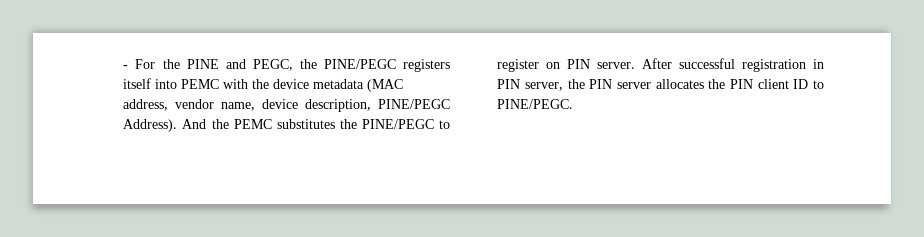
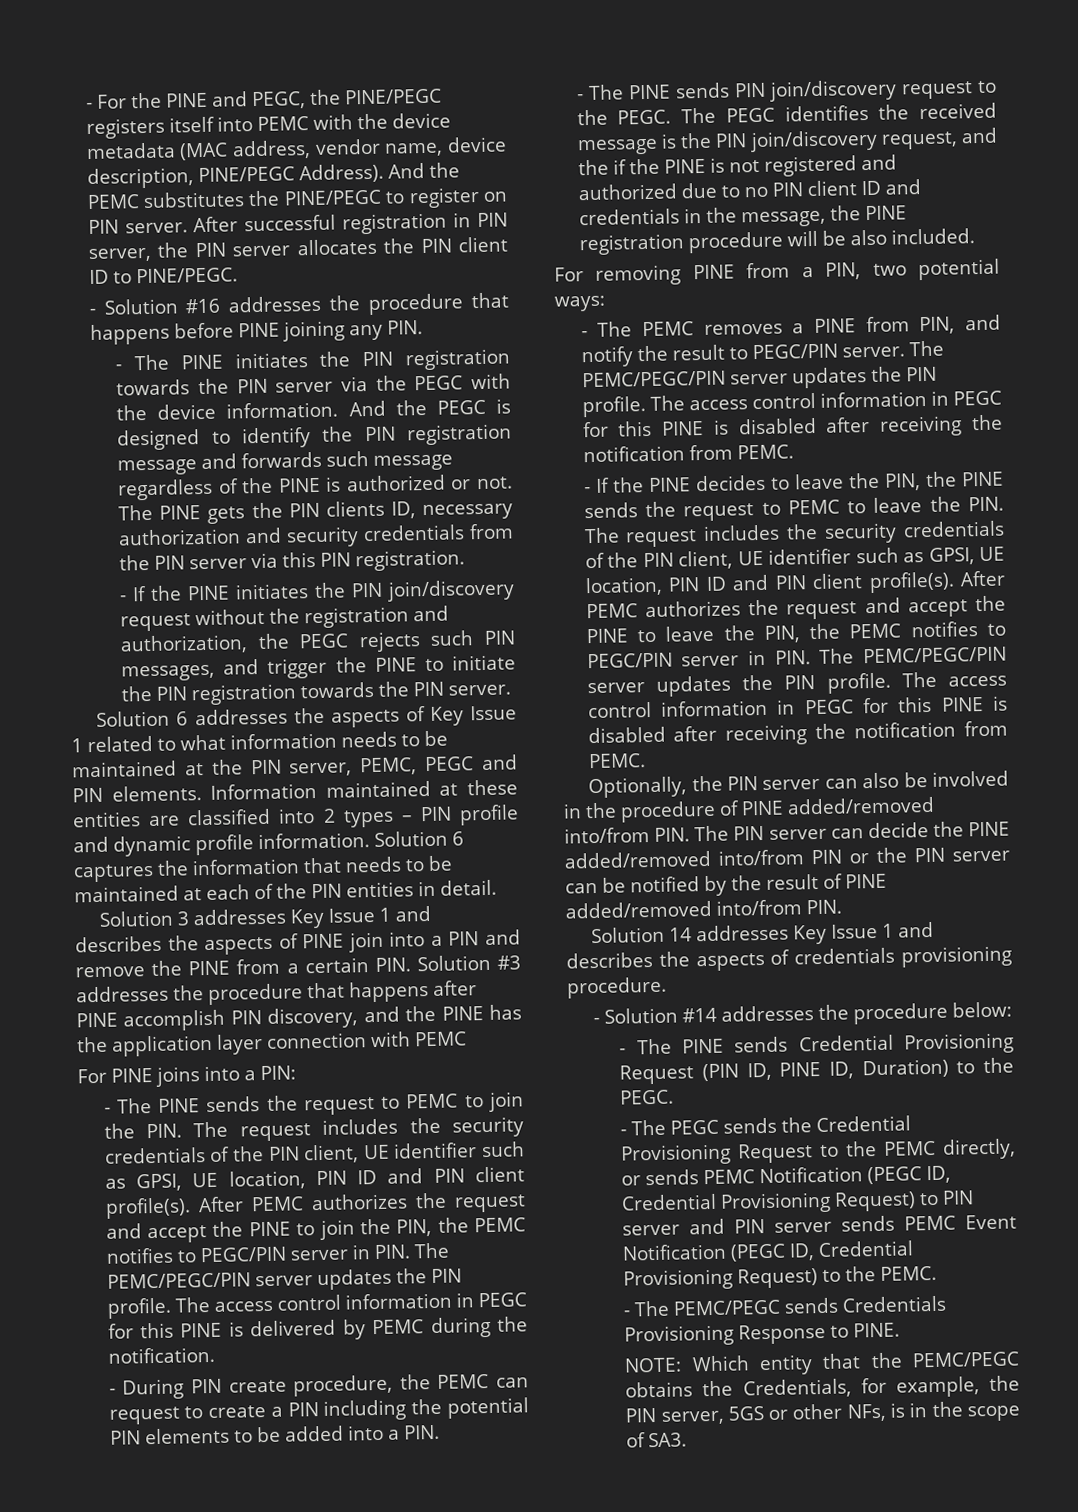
+ - Solution #16 addresses the procedure that happens before PINE joining any PIN.
+ - The PINE initiates the PIN registration towards the PIN server via the PEGC with the device information. And the PEGC is designed to identify the PIN registration message and forwards such message regardless of the PINE is authorized or not. The PINE gets the PIN clients ID, necessary authorization and security credentials from the PIN server via this PIN registration.
+ - If the PINE initiates the PIN join/discovery request without the registration and authorization, the PEGC rejects such PIN messages, and trigger the PINE to initiate the PIN registration towards the PIN server.
+ Solution 6 addresses the aspects of Key Issue 1 related to what information needs to be maintained at the PIN server, PEMC, PEGC and PIN elements. Information maintained at these entities are classified into 2 types – PIN profile and dynamic profile information. Solution 6 captures the information that needs to be maintained at each of the PIN entities in detail.
+ Solution 3 addresses Key Issue 1 and describes the aspects of PINE join into a PIN and remove the PINE from a certain PIN. Solution #3 addresses the procedure that happens after PINE accomplish PIN discovery, and the PINE has the application layer connection with PEMC
+ For PINE joins into a PIN:
+ - The PINE sends the request to PEMC to join the PIN. The request includes the security credentials of the PIN client, UE identifier such as GPSI, UE location, PIN ID and PIN client profile(s). After PEMC authorizes the request and accept the PINE to join the PIN, the PEMC notifies to PEGC/PIN server in PIN. The PEMC/PEGC/PIN server updates the PIN profile. The access control information in PEGC for this PINE is delivered by PEMC during the notification.
+ - During PIN create procedure, the PEMC can request to create a PIN including the potential PIN elements to be added into a PIN.
+ - The PINE sends PIN join/discovery request to the PEGC. The PEGC identifies the received message is the PIN join/discovery request, and the if the PINE is not registered and authorized due to no PIN client ID and credentials in the message, the PINE registration procedure will be also included.
+ For removing PINE from a PIN, two potential ways:
+ - The PEMC removes a PINE from PIN, and notify the result to PEGC/PIN server. The PEMC/PEGC/PIN server updates the PIN profile. The access control information in PEGC for this PINE is disabled after receiving the notification from PEMC.
+ - If the PINE decides to leave the PIN, the PINE sends the request to PEMC to leave the PIN. The request includes the security credentials of the PIN client, UE identifier such as GPSI, UE location, PIN ID and PIN client profile(s). After PEMC authorizes the request and accept the PINE to leave the PIN, the PEMC notifies to PEGC/PIN server in PIN. The PEMC/PEGC/PIN server updates the PIN profile. The access control information in PEGC for this PINE is disabled after receiving the notification from PEMC.
+ Optionally, the PIN server can also be involved in the procedure of PINE added/removed into/from PIN. The PIN server can decide the PINE added/removed into/from PIN or the PIN server can be notified by the result of PINE added/removed into/from PIN.
+ Solution 14 addresses Key Issue 1 and describes the aspects of credentials provisioning procedure.
+ - Solution #14 addresses the procedure below:
+ - The PINE sends Credential Provisioning Request (PIN ID, PINE ID, Duration) to the PEGC.
+ - The PEGC sends the Credential Provisioning Request to the PEMC directly, or sends PEMC Notification (PEGC ID, Credential Provisioning Request) to PIN server and PIN server sends PEMC Event Notification (PEGC ID, Credential Provisioning Request) to the PEMC.
+ - The PEMC/PEGC sends Credentials Provisioning Response to PINE.
+ NOTE: Which entity that the PEMC/PEGC obtains the Credentials, for example, the PIN server, 5GS or other NFs, is in the scope of SA3.

